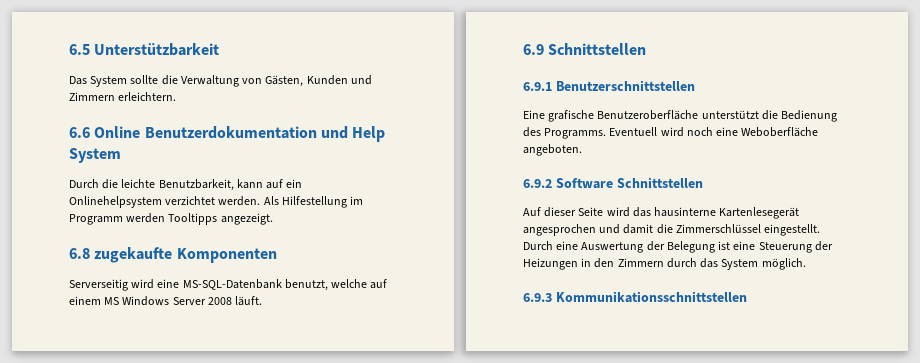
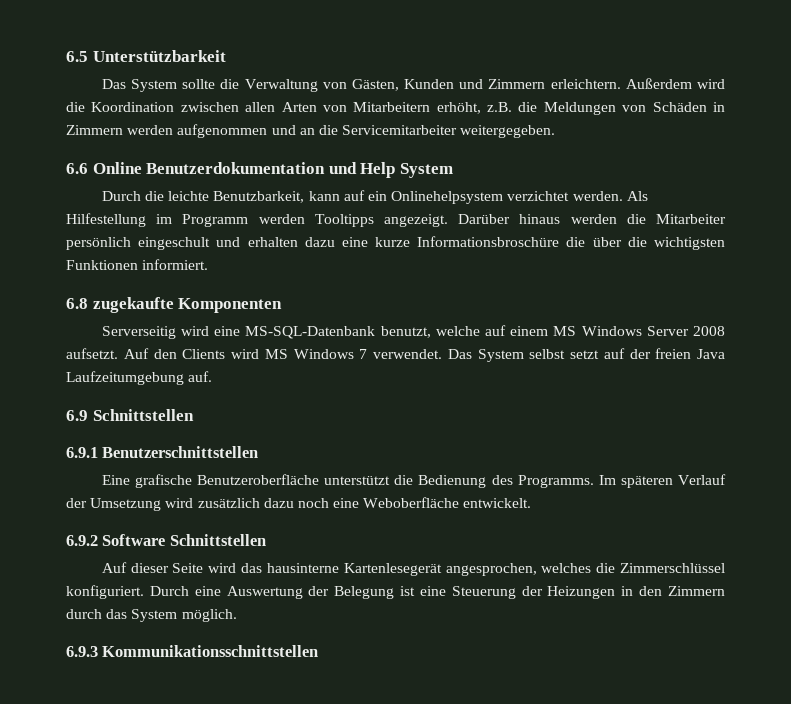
+ Außerdem wird die Koordination zwischen allen Arten von Mitarbeitern erhöht, z.B. die Meldungen von Schäden in Zimmern werden aufgenommen und an die Servicemitarbeiter weitergegeben.
+ Darüber hinaus werden die Mitarbeiter persönlich eingeschult und erhalten dazu eine kurze Informationsbroschüre die über die wichtigsten Funktionen informiert.
- Serverseitig wird eine MS-SQL-Datenbank benutzt, welche auf einem MS Windows Server 2008 läuft.
+ Serverseitig wird eine MS-SQL-Datenbank benutzt, welche auf einem MS Windows Server 2008 aufsetzt. Auf den Clients wird MS Windows 7 verwendet. Das System selbst setzt auf der freien Java Laufzeitumgebung auf.
- Eventuell wird noch eine Weboberfläche angeboten.
+ Im späteren Verlauf der Umsetzung wird zusätzlich dazu noch eine Weboberfläche entwickelt.
- Auf dieser Seite wird das hausinterne Kartenlesegerät angesprochen und damit die Zimmerschlüssel eingestellt.
+ Auf dieser Seite wird das hausinterne Kartenlesegerät angesprochen, welches die Zimmerschlüssel konfiguriert.

